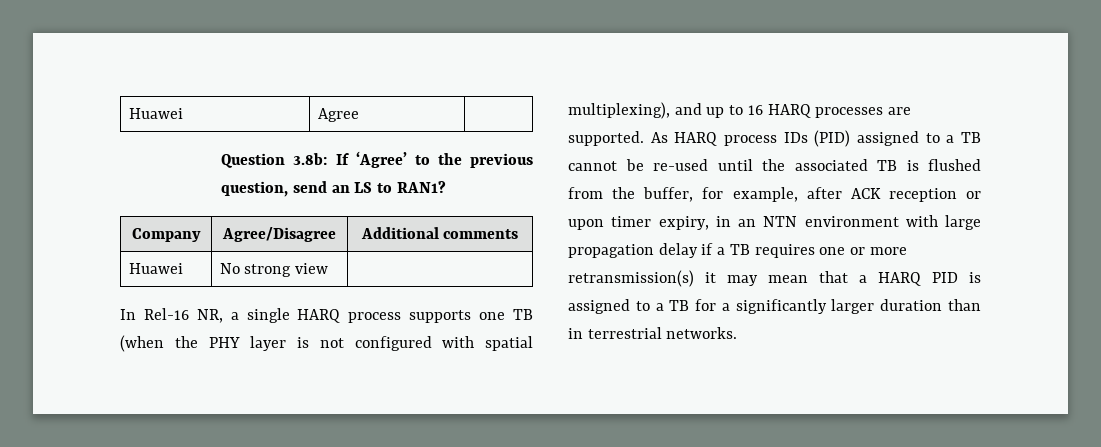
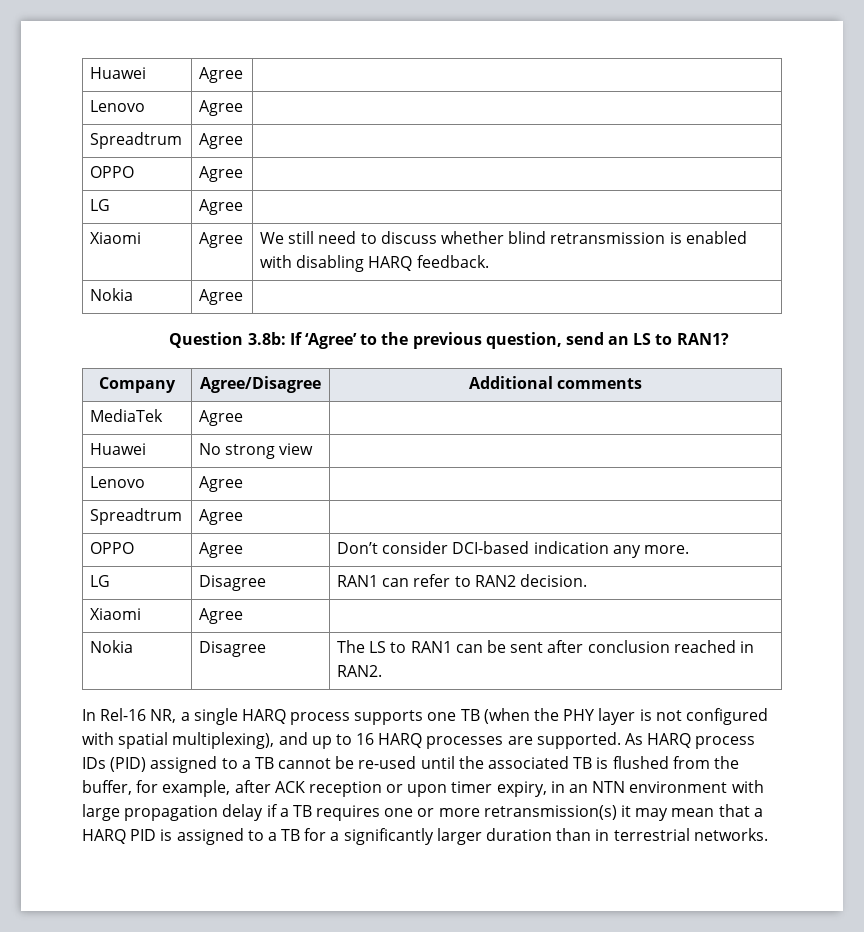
  Huawei | Agree |
+ Lenovo | Agree |
+ Spreadtrum | Agree |
+ OPPO | Agree |
+ LG | Agree |
+ Xiaomi | Agree | We still need to discuss whether blind retransmission is enabled with disabling HARQ feedback.
+ Nokia | Agree |
+ MediaTek | Agree |
  Huawei | No strong view |
+ Lenovo | Agree |
+ Spreadtrum | Agree |
+ OPPO | Agree | Don’t consider DCI-based indication any more.
+ LG | Disagree | RAN1 can refer to RAN2 decision.
+ Xiaomi | Agree |
+ Nokia | Disagree | The LS to RAN1 can be sent after conclusion reached in RAN2.

